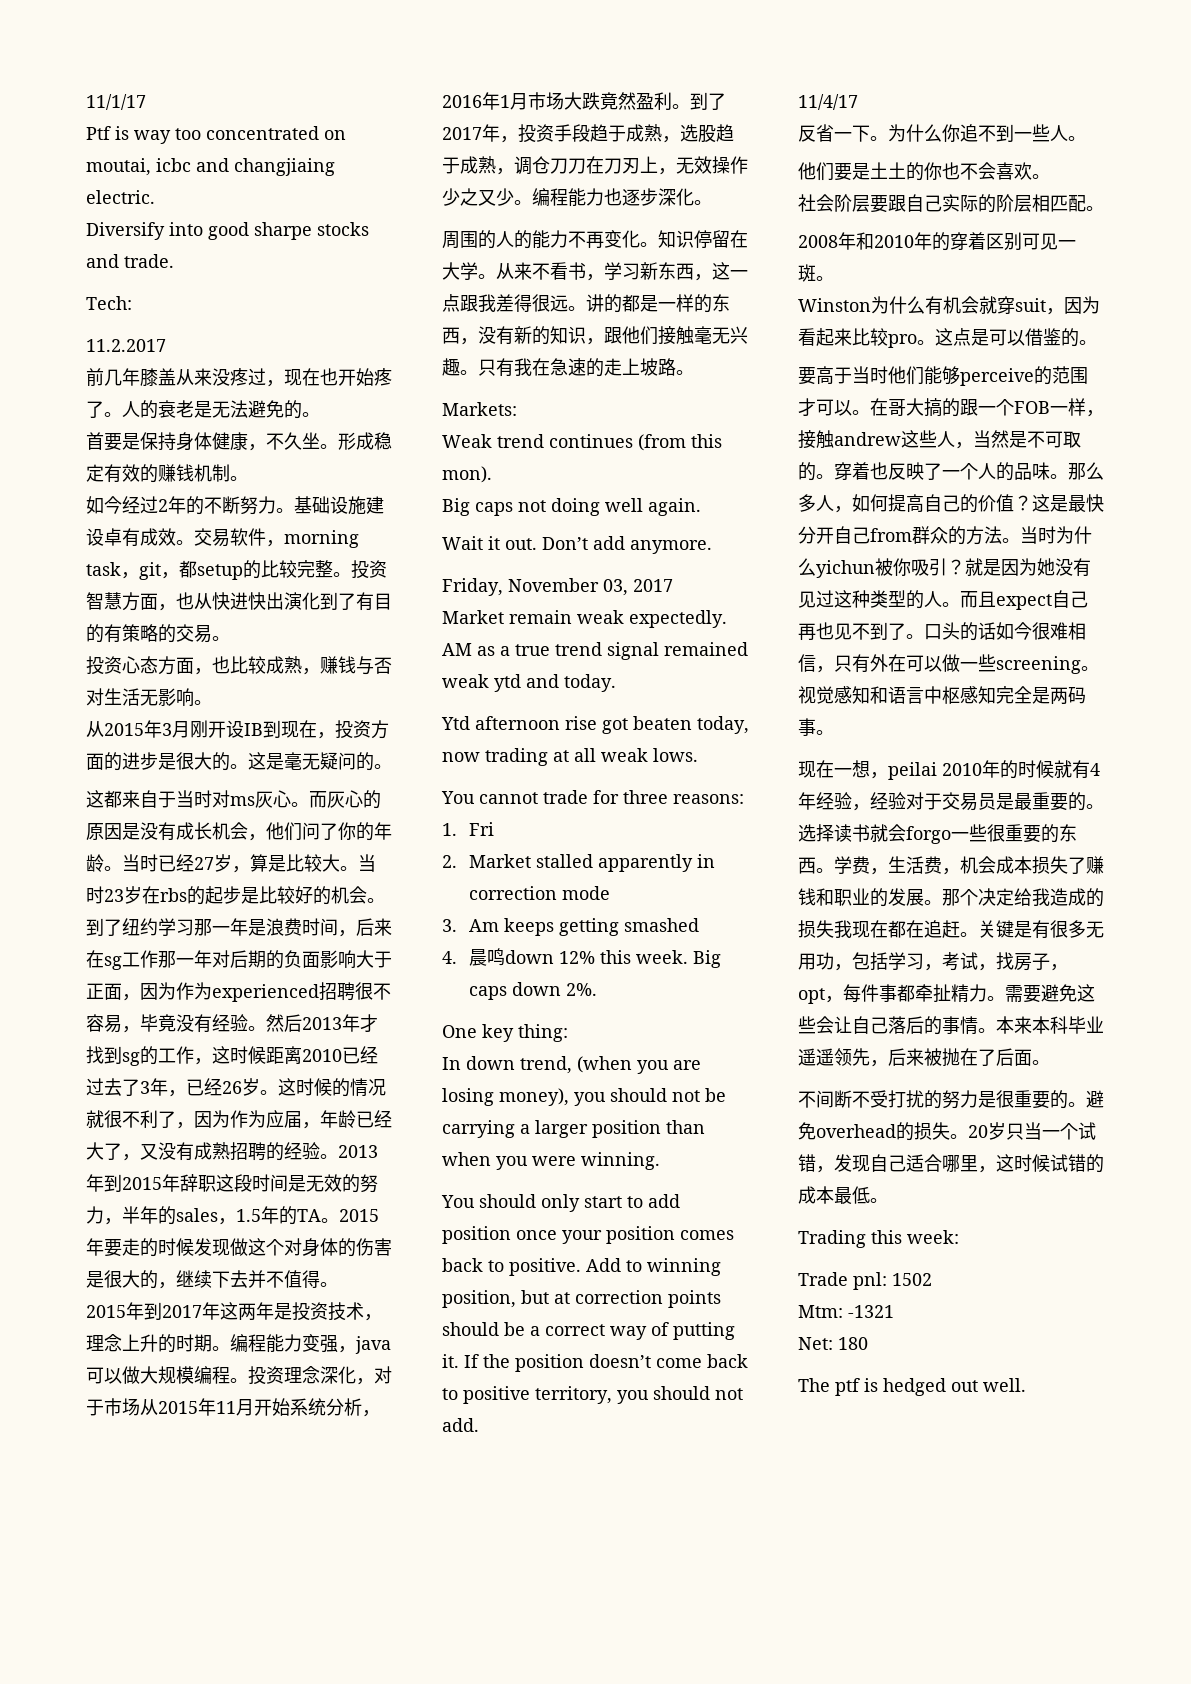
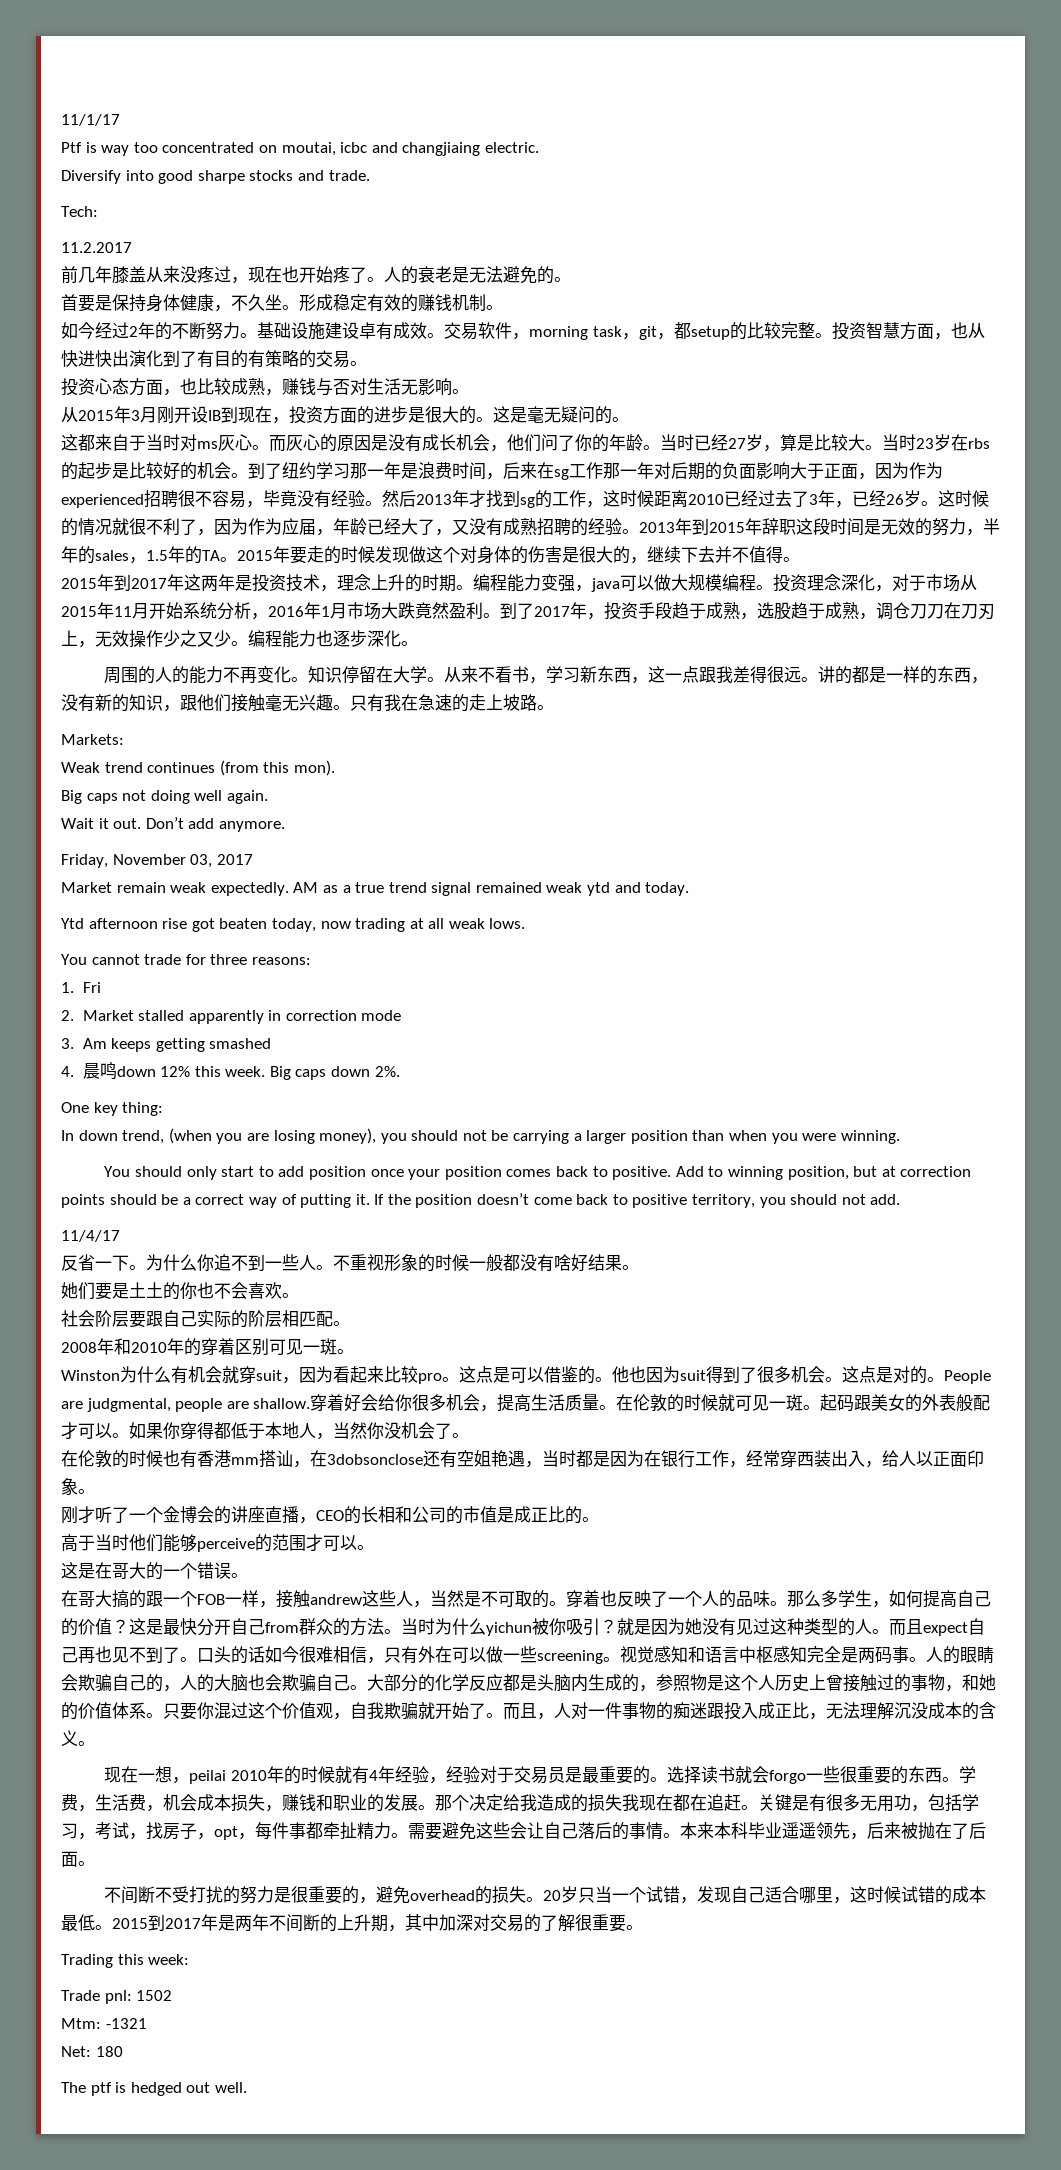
- 为什么你追不到一些人。
- 他们要是土土的你也不会喜欢。
+ 为什么你追不到一些人。不重视形象的时候一般都没有啥好结果。
+ 她们要是土土的你也不会喜欢。
- 这点是可以借鉴的。
- 要高于当时他们能够perceive的范围才可以。在哥大搞的跟一个FOB一样，接触andrew这些人，当然是不可取的。
+ 这点是可以借鉴的。他也因为suit得到了很多机会。这点是对的。People are judgmental, people are shallow.穿着好会给你很多机会，提高生活质量。在伦敦的时候就可见一斑。起码跟美女的外表般配才可以。如果你穿得都低于本地人，当然你没机会了。
+ 在伦敦的时候也有香港mm搭讪，在3dobsonclose还有空姐艳遇，当时都是因为在银行工作，经常穿西装出入，给人以正面印象。
+ 刚才听了一个金博会的讲座直播，CEO的长相和公司的市值是成正比的。
+ 高于当时他们能够perceive的范围才可以。
+ 这是在哥大的一个错误。
+ 在哥大搞的跟一个FOB一样，接触andrew这些人，当然是不可取的。
- 那么多人，如何提高自己的价值？
+ 那么多学生，如何提高自己的价值？
+ 人的眼睛会欺骗自己的，人的大脑也会欺骗自己。大部分的化学反应都是头脑内生成的，参照物是这个人历史上曾接触过的事物，和她的价值体系。只要你混过这个价值观，自我欺骗就开始了。而且，人对一件事物的痴迷跟投入成正比，无法理解沉没成本的含义。
- 学费，生活费，机会成本损失了赚钱和职业的发展。
+ 学费，生活费，机会成本损失，赚钱和职业的发展。
- 不间断不受打扰的努力是很重要的。避免overhead的损失。
+ 不间断不受打扰的努力是很重要的，避免overhead的损失。
+ 2015到2017年是两年不间断的上升期，其中加深对交易的了解很重要。

